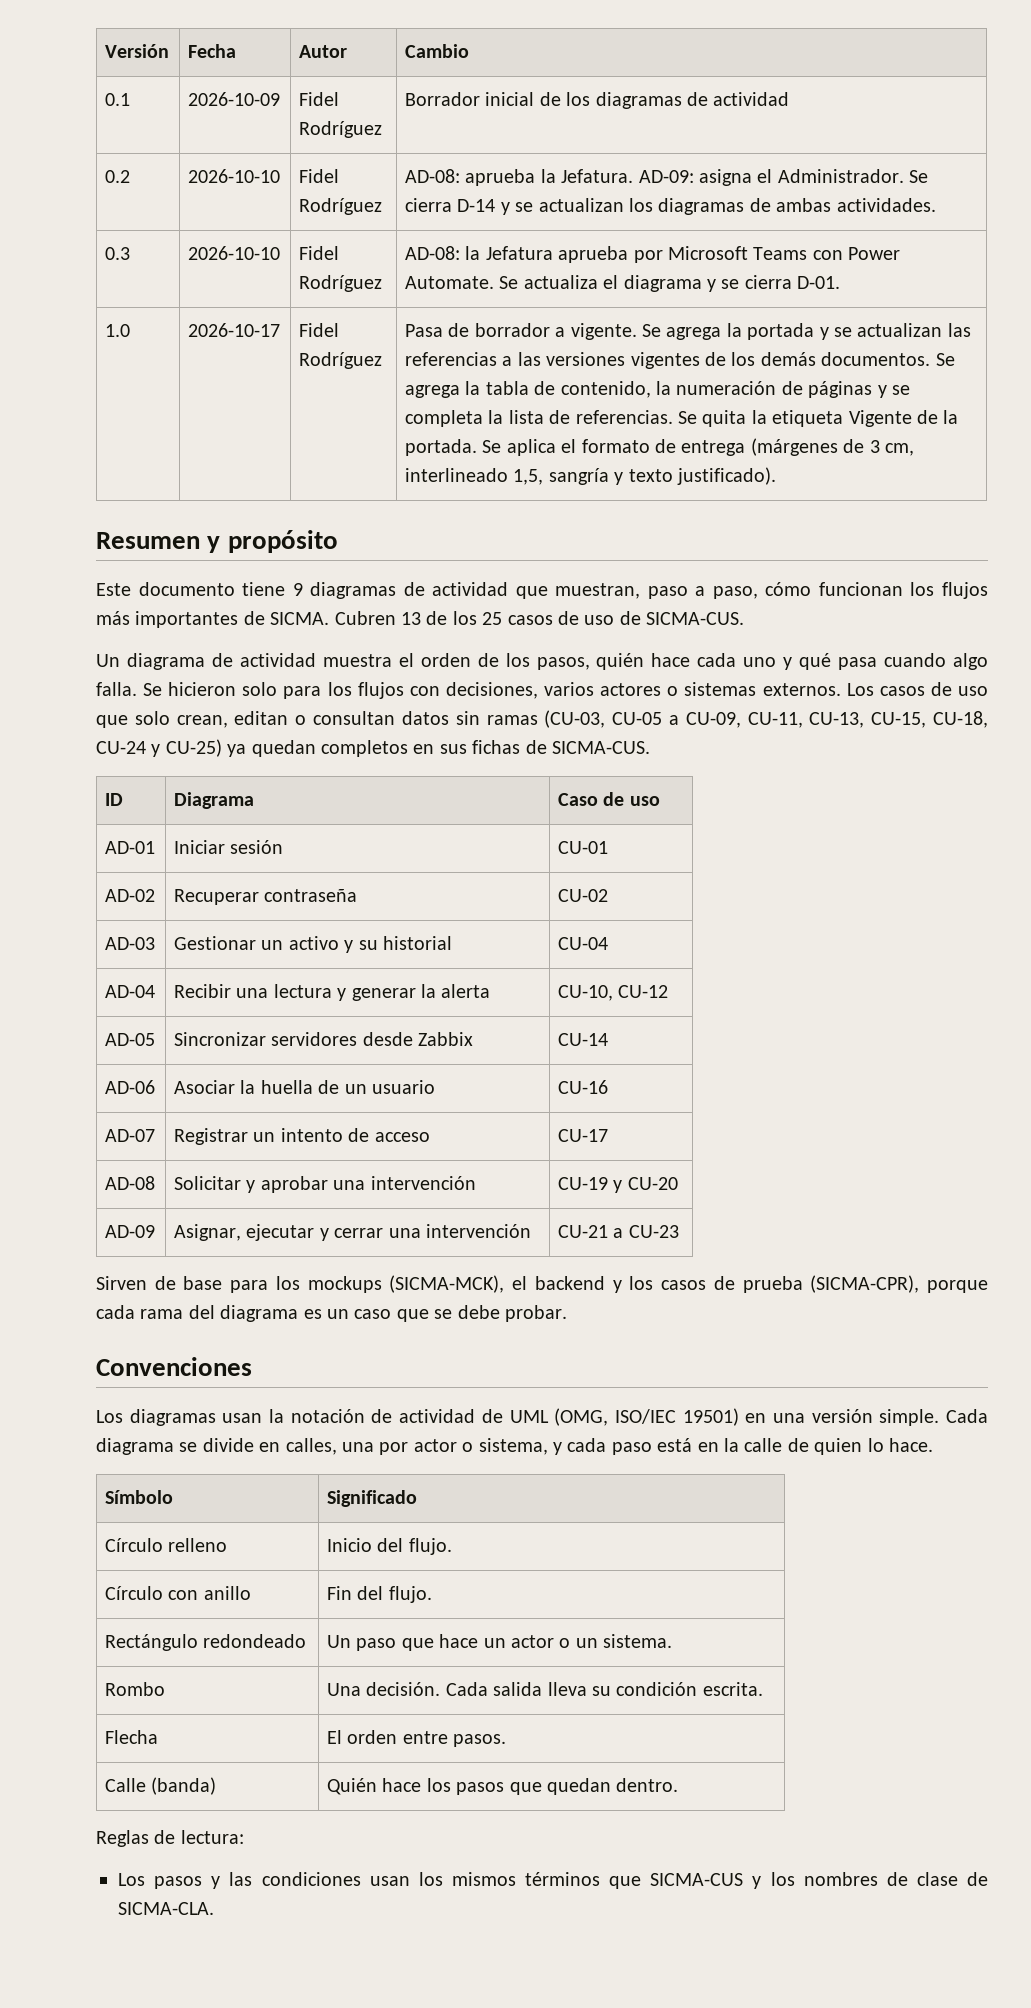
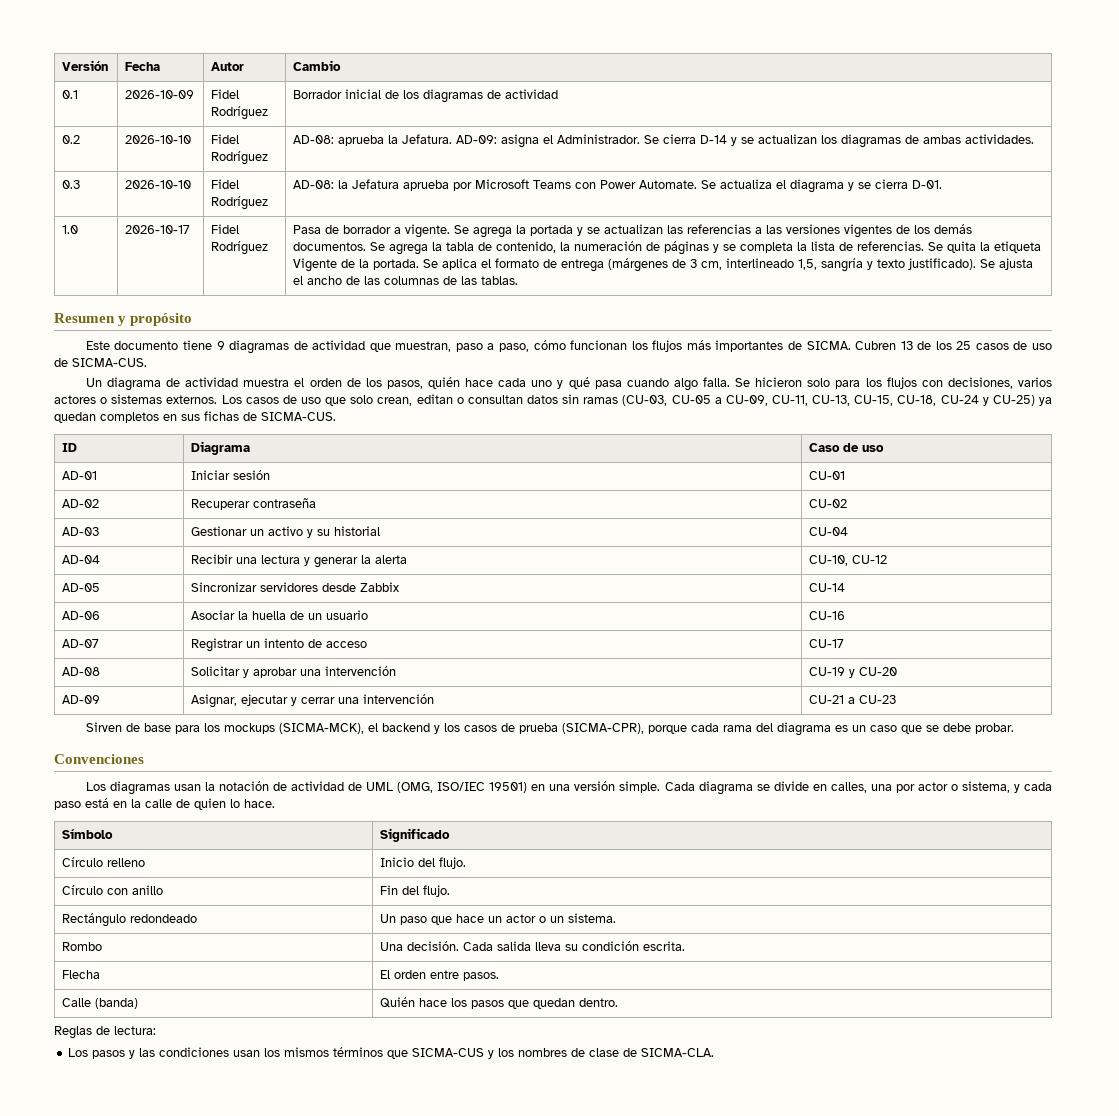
+ Se ajusta el ancho de las columnas de las tablas.

